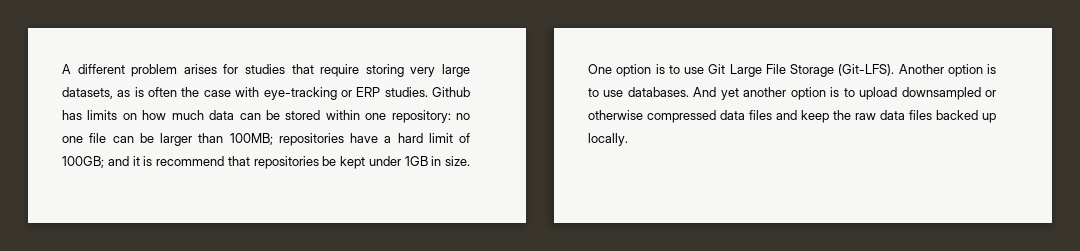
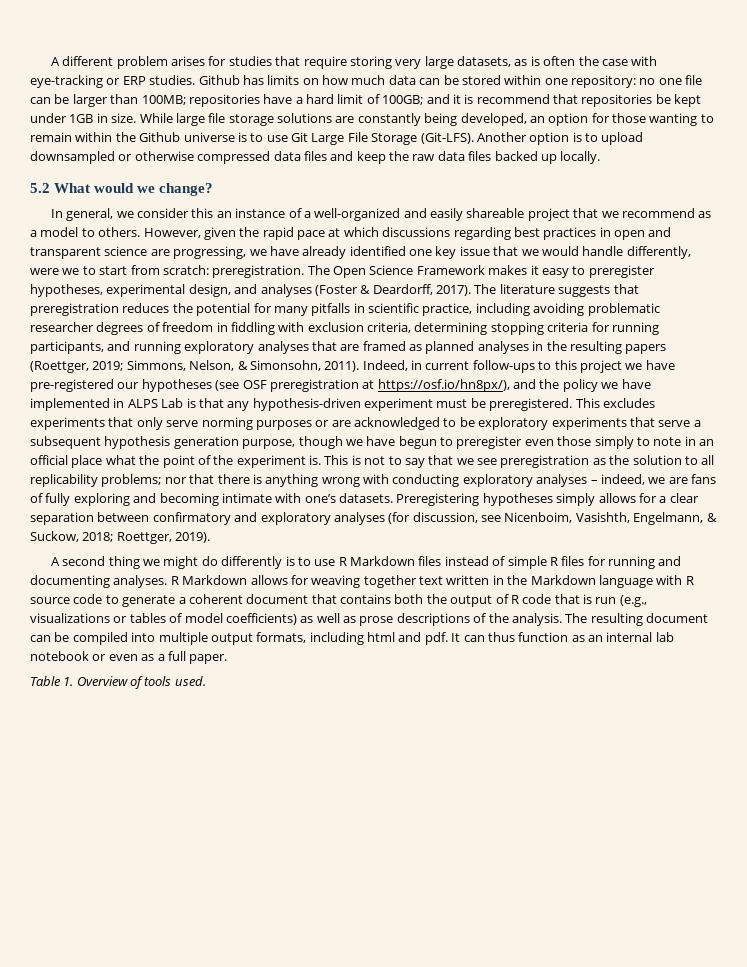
- One option is to use Git Large File Storage (Git-LFS).
+ While large file storage solutions are constantly being developed, an option for those wanting to remain within the Github universe is to use Git Large File Storage (Git-LFS).
- Another option is to use databases. And yet another option is to upload downsampled or otherwise compressed data files and keep the raw data files backed up locally.
+ Another option is to upload downsampled or otherwise compressed data files and keep the raw data files backed up locally.
+ 5.2 What would we change?
+ In general, we consider this an instance of a well-organized and easily shareable project that we recommend as a model to others. However, given the rapid pace at which discussions regarding best practices in open and transparent science are progressing, we have already identified one key issue that we would handle differently, were we to start from scratch: preregistration. The Open Science Framework makes it easy to preregister hypotheses, experimental design, and analyses (Foster & Deardorff, 2017). The literature suggests that preregistration reduces the potential for many pitfalls in scientific practice, including avoiding problematic researcher degrees of freedom in fiddling with exclusion criteria, determining stopping criteria for running participants, and running exploratory analyses that are framed as planned analyses in the resulting papers (Roettger, 2019; Simmons, Nelson, & Simonsohn, 2011). Indeed, in current follow-ups to this project we have pre-registered our hypotheses (see OSF preregistration at https://osf.io/hn8px/), and the policy we have implemented in ALPS Lab is that any hypothesis-driven experiment must be preregistered. This excludes experiments that only serve norming purposes or are acknowledged to be exploratory experiments that serve a subsequent hypothesis generation purpose, though we have begun to preregister even those simply to note in an official place what the point of the experiment is. This is not to say that we see preregistration as the solution to all replicability problems; nor that there is anything wrong with conducting exploratory analyses – indeed, we are fans of fully exploring and becoming intimate with one’s datasets. Preregistering hypotheses simply allows for a clear separation between confirmatory and exploratory analyses (for discussion, see Nicenboim, Vasishth, Engelmann, & Suckow, 2018; Roettger, 2019).
+ A second thing we might do differently is to use R Markdown files instead of simple R files for running and documenting analyses. R Markdown allows for weaving together text written in the Markdown language with R source code to generate a coherent document that contains both the output of R code that is run (e.g., visualizations or tables of model coefficients) as well as prose descriptions of the analysis. The resulting document can be compiled into multiple output formats, including html and pdf. It can thus function as an internal lab notebook or even as a full paper.
+ Table 1. Overview of tools used.

